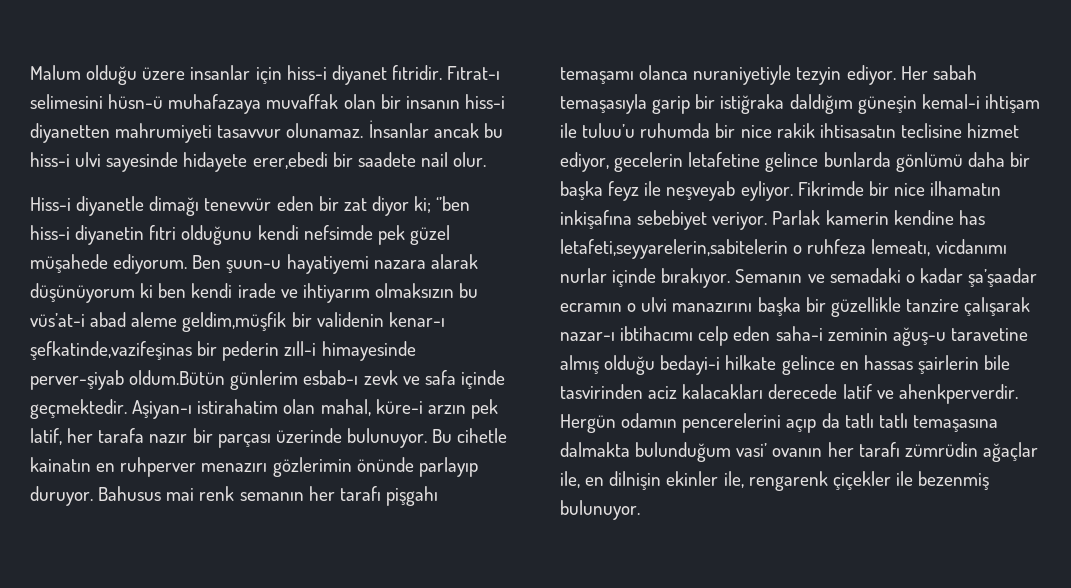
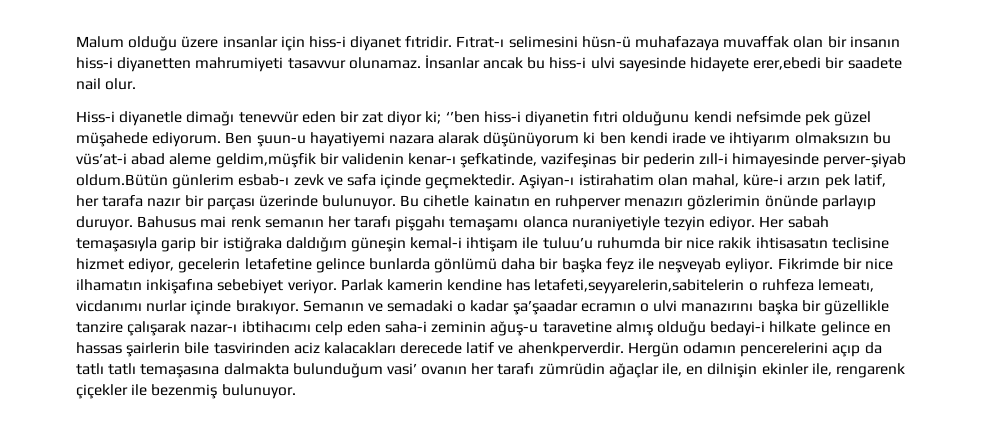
- Ben şuun-u hayatiyemi nazara alarak düşünüyorum ki ben kendi irade ve ihtiyarım olmaksızın bu vüs’at-i abad aleme geldim,müşfik bir validenin kenar-ı şefkatinde,vazifeşinas bir pederin zıll-i himayesinde perver-şiyab oldum.Bütün günlerim esbab-ı zevk ve safa içinde geçmektedir.
+ Ben şuun-u hayatiyemi nazara alarak düşünüyorum ki ben kendi irade ve ihtiyarım olmaksızın bu vüs’at-i abad aleme geldim,müşfik bir validenin kenar-ı şefkatinde, vazifeşinas bir pederin zıll-i himayesinde perver-şiyab oldum.Bütün günlerim esbab-ı zevk ve safa içinde geçmektedir.

